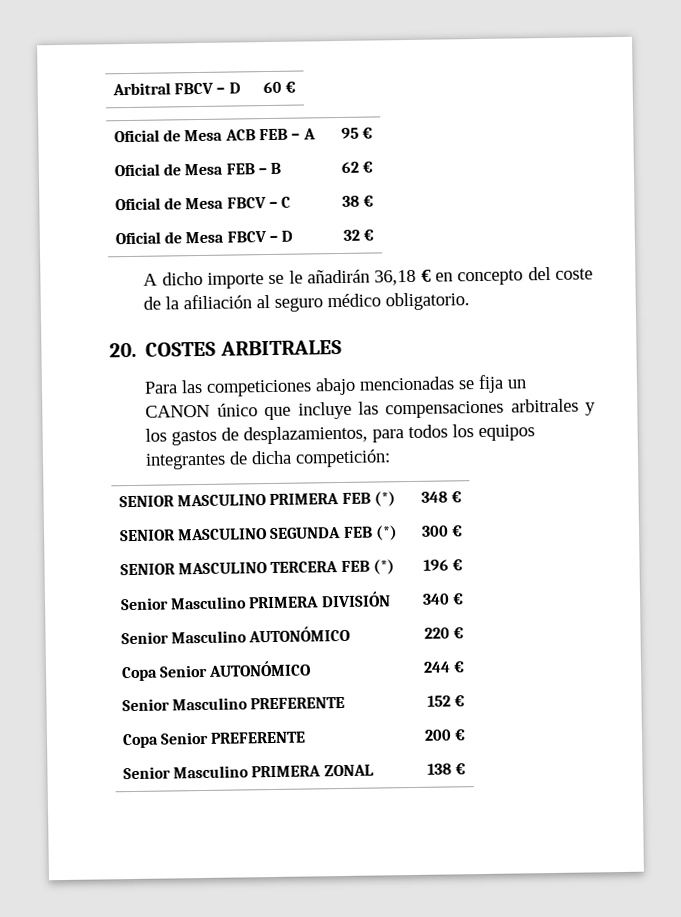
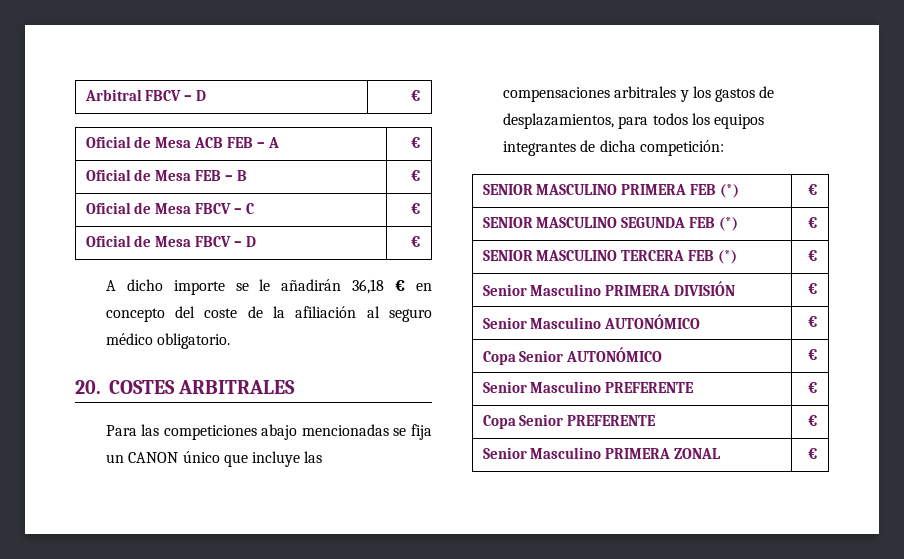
- Arbitral FBCV – D | 60 €
+ Arbitral FBCV – D | €
- Oficial de Mesa ACB FEB – A | 95 €
+ Oficial de Mesa ACB FEB – A | €
- Oficial de Mesa FEB – B | 62 €
+ Oficial de Mesa FEB – B | €
- Oficial de Mesa FBCV – C | 38 €
+ Oficial de Mesa FBCV – C | €
- Oficial de Mesa FBCV – D | 32 €
+ Oficial de Mesa FBCV – D | €
- SENIOR MASCULINO PRIMERA FEB (*) | 348 €
+ SENIOR MASCULINO PRIMERA FEB (*) | €
- SENIOR MASCULINO SEGUNDA FEB (*) | 300 €
+ SENIOR MASCULINO SEGUNDA FEB (*) | €
- SENIOR MASCULINO TERCERA FEB (*) | 196 €
+ SENIOR MASCULINO TERCERA FEB (*) | €
- Senior Masculino PRIMERA DIVISIÓN | 340 €
+ Senior Masculino PRIMERA DIVISIÓN | €
- Senior Masculino AUTONÓMICO | 220 €
+ Senior Masculino AUTONÓMICO | €
- Copa Senior AUTONÓMICO | 244 €
+ Copa Senior AUTONÓMICO | €
- Senior Masculino PREFERENTE | 152 €
+ Senior Masculino PREFERENTE | €
- Copa Senior PREFERENTE | 200 €
+ Copa Senior PREFERENTE | €
- Senior Masculino PRIMERA ZONAL | 138 €
+ Senior Masculino PRIMERA ZONAL | €

